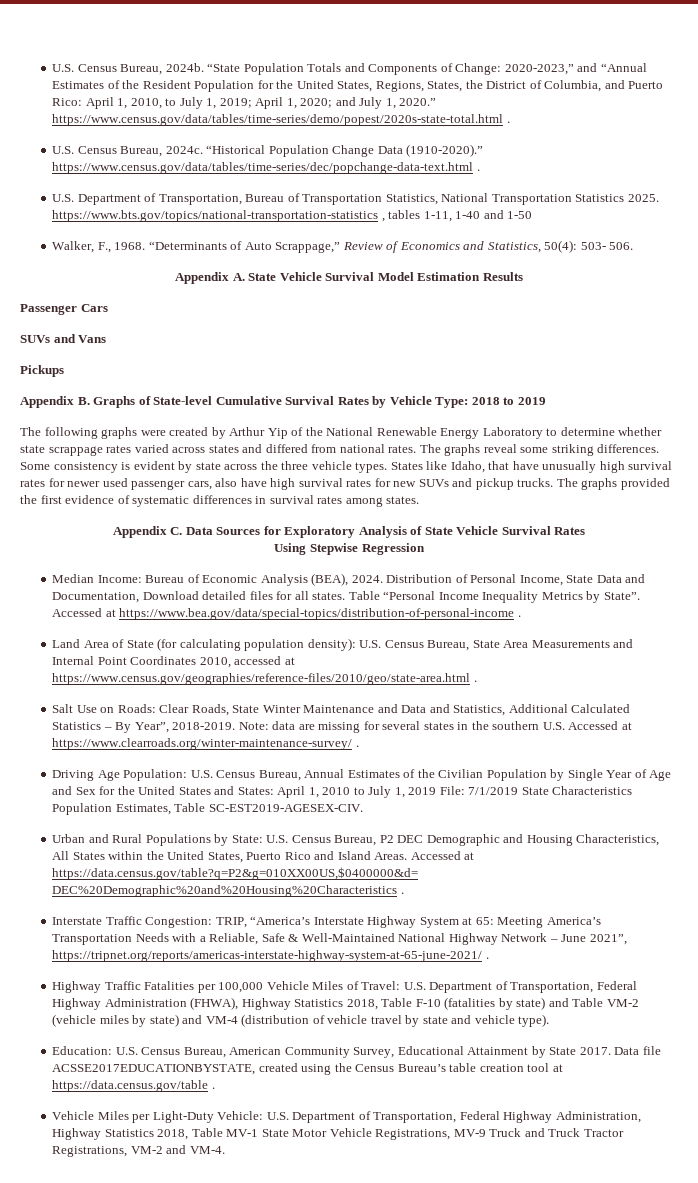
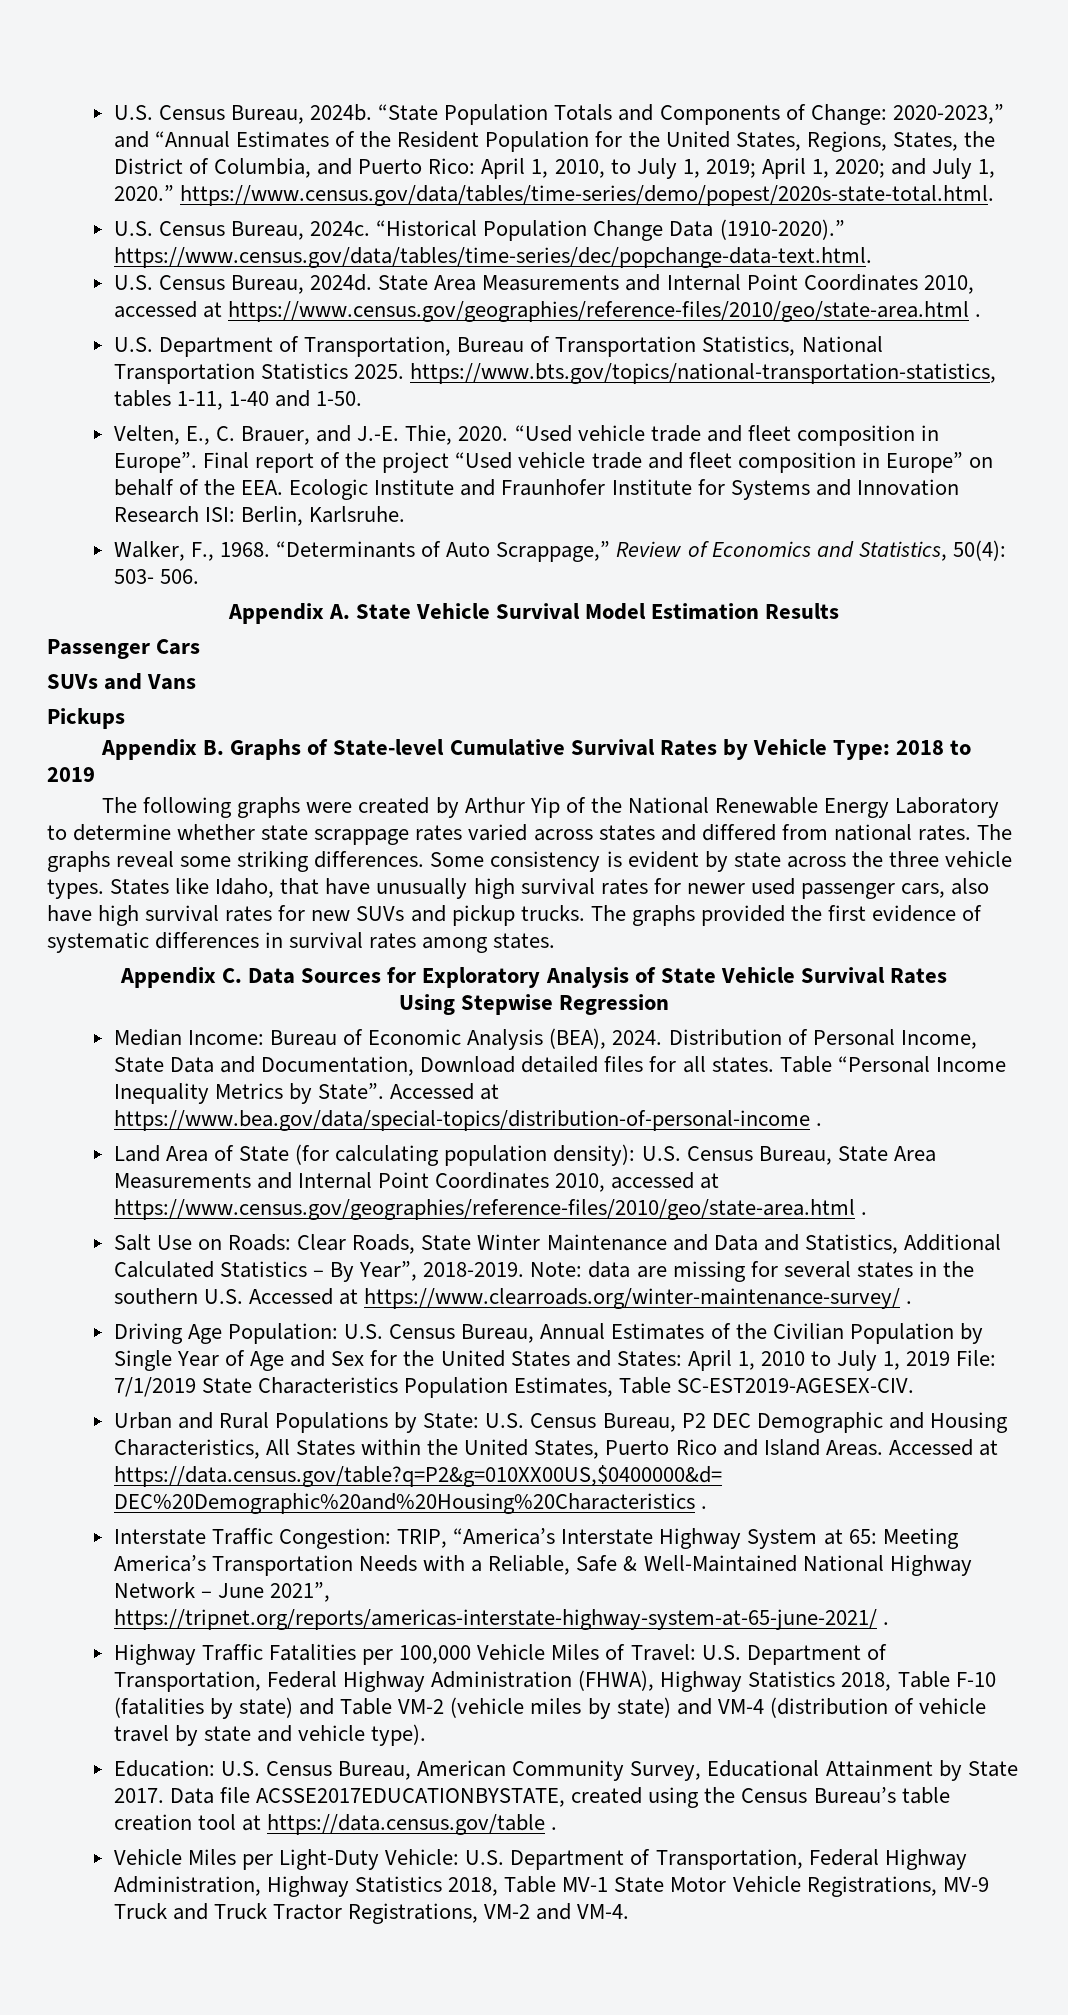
- “State Population Totals and Components of Change: 2020-2023,” and “Annual Estimates of the Resident Population for the United States, Regions, States, the District of Columbia, and Puerto Rico: April 1, 2010, to July 1, 2019; April 1, 2020; and July 1, 2020.” https://www.census.gov/data/tables/time-series/demo/popest/2020s-state-total.html .
+ “State Population Totals and Components of Change: 2020-2023,” and “Annual Estimates of the Resident Population for the United States, Regions, States, the District of Columbia, and Puerto Rico: April 1, 2010, to July 1, 2019; April 1, 2020; and July 1, 2020.” https://www.census.gov/data/tables/time-series/demo/popest/2020s-state-total.html.
- “Historical Population Change Data (1910-2020).” https://www.census.gov/data/tables/time-series/dec/popchange-data-text.html .
+ “Historical Population Change Data (1910-2020).” https://www.census.gov/data/tables/time-series/dec/popchange-data-text.html.
+ U.S. Census Bureau, 2024d. State Area Measurements and Internal Point Coordinates 2010, accessed at https://www.census.gov/geographies/reference-files/2010/geo/state-area.html .
- U.S. Department of Transportation, Bureau of Transportation Statistics, National Transportation Statistics 2025. https://www.bts.gov/topics/national-transportation-statistics , tables 1-11, 1-40 and 1-50
+ U.S. Department of Transportation, Bureau of Transportation Statistics, National Transportation Statistics 2025. https://www.bts.gov/topics/national-transportation-statistics, tables 1-11, 1-40 and 1-50.
+ Velten, E., C. Brauer, and J.-E. Thie, 2020. “Used vehicle trade and fleet composition in Europe”. Final report of the project “Used vehicle trade and fleet composition in Europe” on behalf of the EEA. Ecologic Institute and Fraunhofer Institute for Systems and Innovation Research ISI: Berlin, Karlsruhe.

